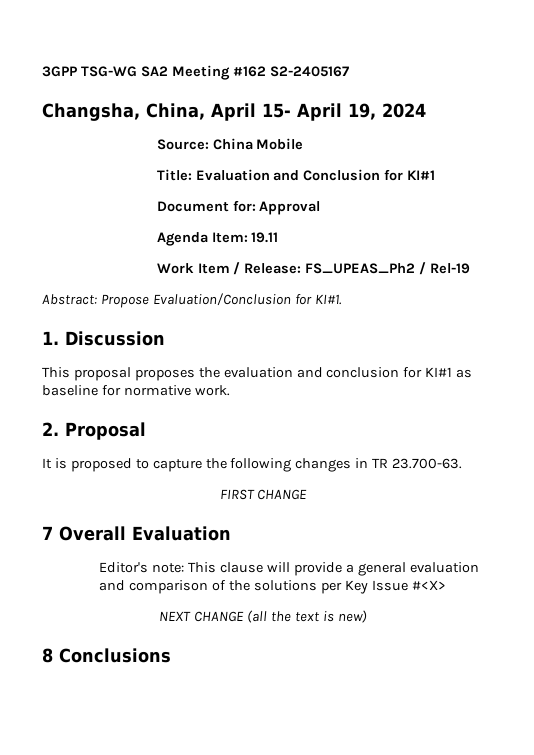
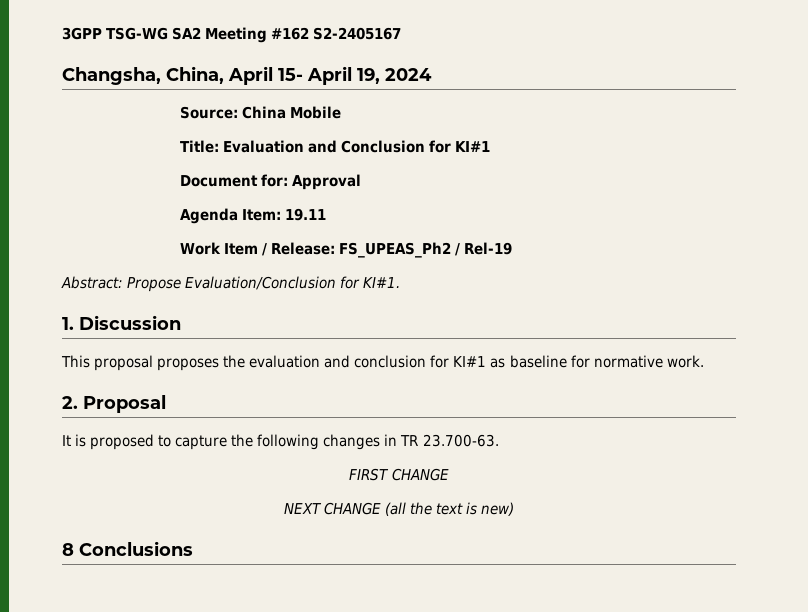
- 7 Overall Evaluation
- Editor's note: This clause will provide a general evaluation and comparison of the solutions per Key Issue #<X>

